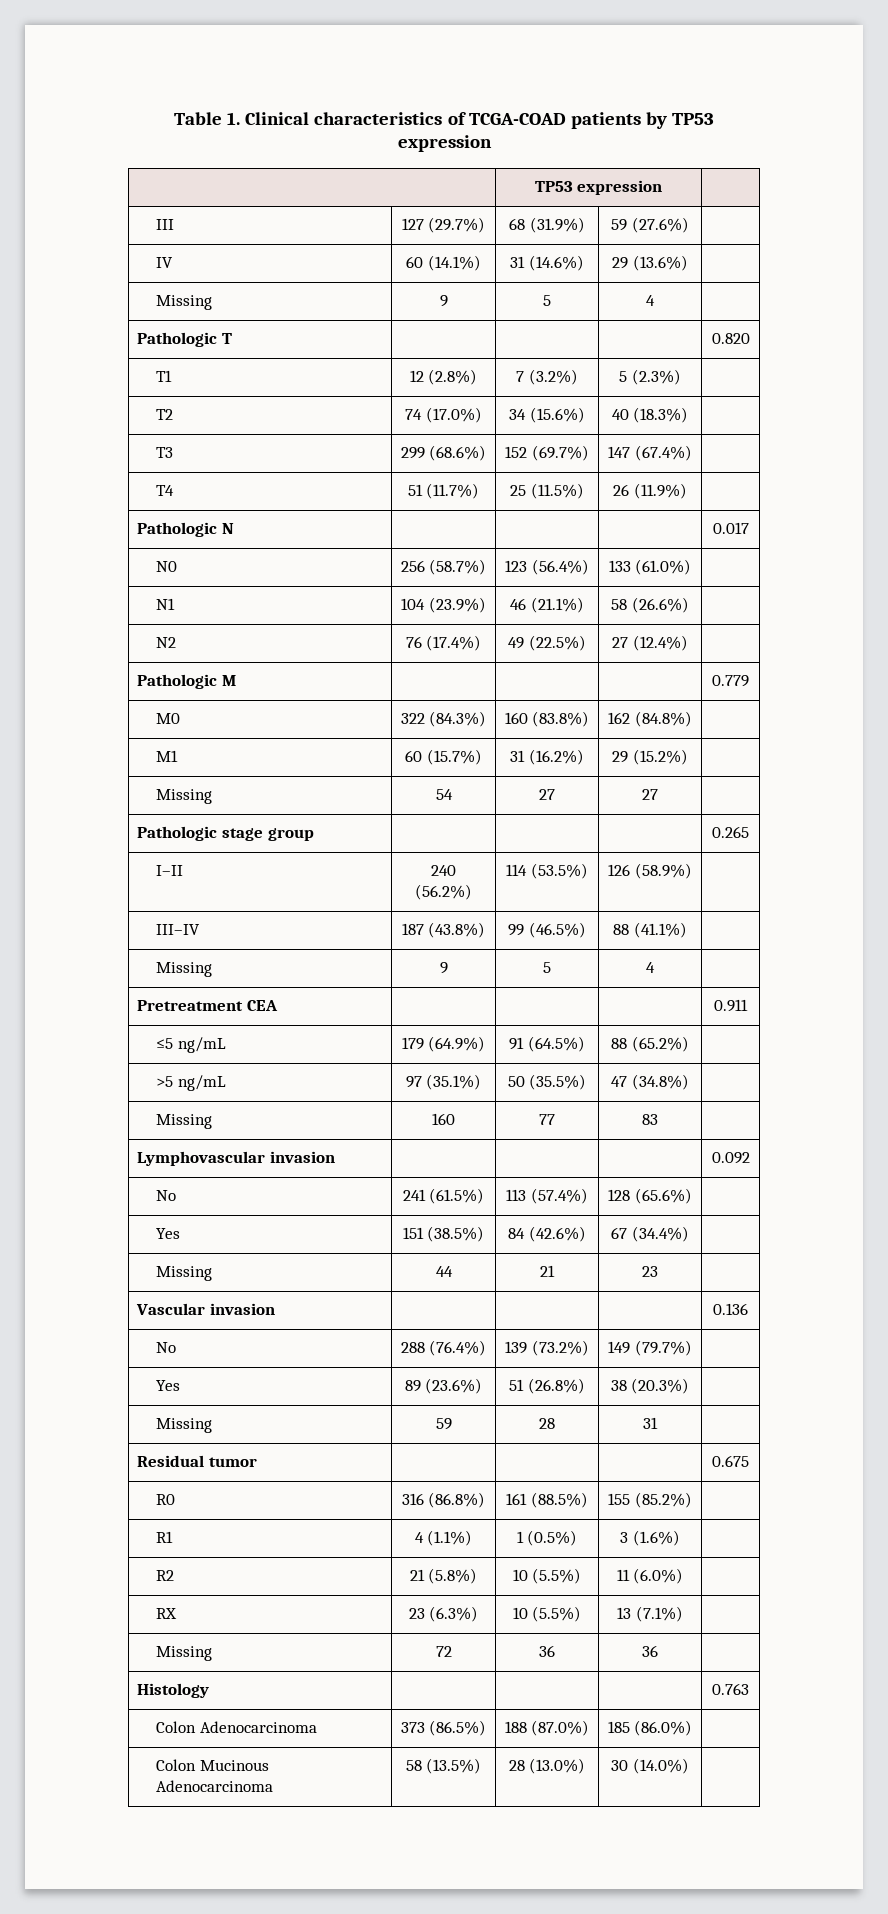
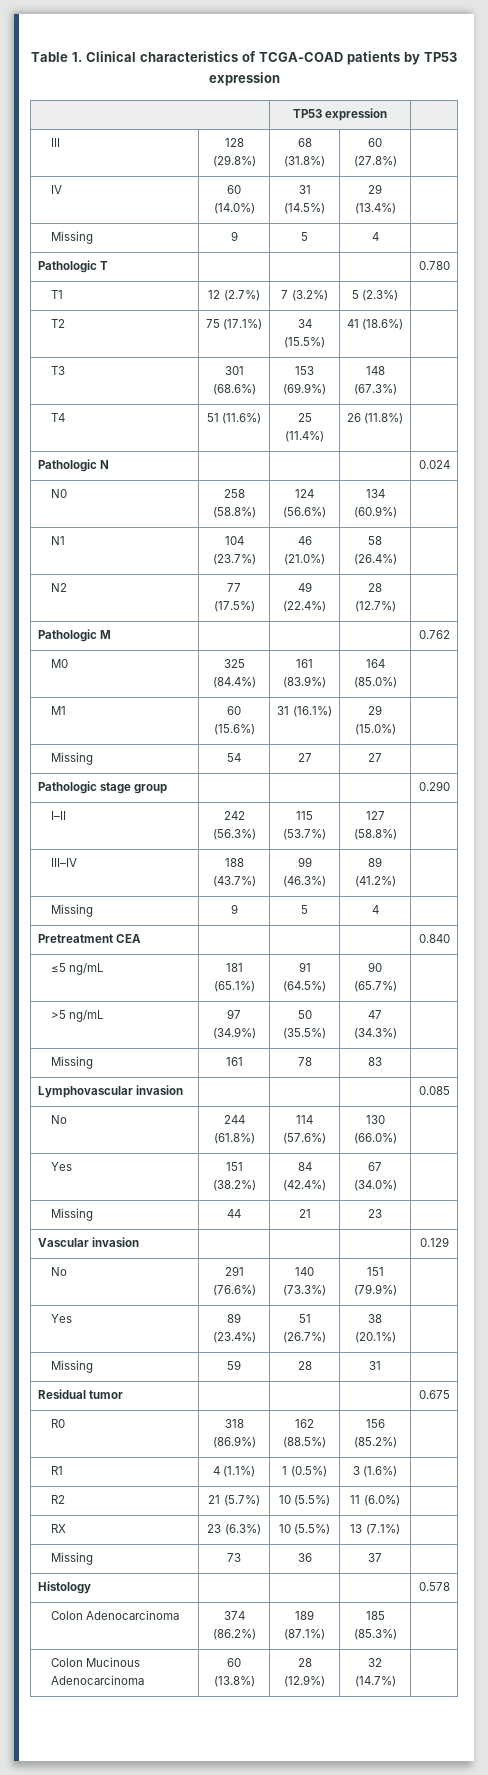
- III | 127 (29.7%) | 68 (31.9%) | 59 (27.6%) |
+ III | 128 (29.8%) | 68 (31.8%) | 60 (27.8%) |
- IV | 60 (14.1%) | 31 (14.6%) | 29 (13.6%) |
+ IV | 60 (14.0%) | 31 (14.5%) | 29 (13.4%) |
- Pathologic T | | | | 0.820
+ Pathologic T | | | | 0.780
- T1 | 12 (2.8%) | 7 (3.2%) | 5 (2.3%) |
+ T1 | 12 (2.7%) | 7 (3.2%) | 5 (2.3%) |
- T2 | 74 (17.0%) | 34 (15.6%) | 40 (18.3%) |
+ T2 | 75 (17.1%) | 34 (15.5%) | 41 (18.6%) |
- T3 | 299 (68.6%) | 152 (69.7%) | 147 (67.4%) |
+ T3 | 301 (68.6%) | 153 (69.9%) | 148 (67.3%) |
- T4 | 51 (11.7%) | 25 (11.5%) | 26 (11.9%) |
+ T4 | 51 (11.6%) | 25 (11.4%) | 26 (11.8%) |
- Pathologic N | | | | 0.017
+ Pathologic N | | | | 0.024
- N0 | 256 (58.7%) | 123 (56.4%) | 133 (61.0%) |
+ N0 | 258 (58.8%) | 124 (56.6%) | 134 (60.9%) |
- N1 | 104 (23.9%) | 46 (21.1%) | 58 (26.6%) |
+ N1 | 104 (23.7%) | 46 (21.0%) | 58 (26.4%) |
- N2 | 76 (17.4%) | 49 (22.5%) | 27 (12.4%) |
+ N2 | 77 (17.5%) | 49 (22.4%) | 28 (12.7%) |
- Pathologic M | | | | 0.779
+ Pathologic M | | | | 0.762
- M0 | 322 (84.3%) | 160 (83.8%) | 162 (84.8%) |
+ M0 | 325 (84.4%) | 161 (83.9%) | 164 (85.0%) |
- M1 | 60 (15.7%) | 31 (16.2%) | 29 (15.2%) |
+ M1 | 60 (15.6%) | 31 (16.1%) | 29 (15.0%) |
- Pathologic stage group | | | | 0.265
+ Pathologic stage group | | | | 0.290
- I–II | 240 (56.2%) | 114 (53.5%) | 126 (58.9%) |
+ I–II | 242 (56.3%) | 115 (53.7%) | 127 (58.8%) |
- III–IV | 187 (43.8%) | 99 (46.5%) | 88 (41.1%) |
+ III–IV | 188 (43.7%) | 99 (46.3%) | 89 (41.2%) |
- Pretreatment CEA | | | | 0.911
+ Pretreatment CEA | | | | 0.840
- ≤5 ng/mL | 179 (64.9%) | 91 (64.5%) | 88 (65.2%) |
+ ≤5 ng/mL | 181 (65.1%) | 91 (64.5%) | 90 (65.7%) |
- >5 ng/mL | 97 (35.1%) | 50 (35.5%) | 47 (34.8%) |
- Missing | 160 | 77 | 83 |
+ >5 ng/mL | 97 (34.9%) | 50 (35.5%) | 47 (34.3%) |
+ Missing | 161 | 78 | 83 |
- Lymphovascular invasion | | | | 0.092
- No | 241 (61.5%) | 113 (57.4%) | 128 (65.6%) |
+ Lymphovascular invasion | | | | 0.085
+ No | 244 (61.8%) | 114 (57.6%) | 130 (66.0%) |
- Yes | 151 (38.5%) | 84 (42.6%) | 67 (34.4%) |
+ Yes | 151 (38.2%) | 84 (42.4%) | 67 (34.0%) |
- Vascular invasion | | | | 0.136
- No | 288 (76.4%) | 139 (73.2%) | 149 (79.7%) |
+ Vascular invasion | | | | 0.129
+ No | 291 (76.6%) | 140 (73.3%) | 151 (79.9%) |
- Yes | 89 (23.6%) | 51 (26.8%) | 38 (20.3%) |
+ Yes | 89 (23.4%) | 51 (26.7%) | 38 (20.1%) |
- R0 | 316 (86.8%) | 161 (88.5%) | 155 (85.2%) |
+ R0 | 318 (86.9%) | 162 (88.5%) | 156 (85.2%) |
- R2 | 21 (5.8%) | 10 (5.5%) | 11 (6.0%) |
+ R2 | 21 (5.7%) | 10 (5.5%) | 11 (6.0%) |
- Missing | 72 | 36 | 36 |
+ Missing | 73 | 36 | 37 |
- Histology | | | | 0.763
+ Histology | | | | 0.578
- Colon Adenocarcinoma | 373 (86.5%) | 188 (87.0%) | 185 (86.0%) |
+ Colon Adenocarcinoma | 374 (86.2%) | 189 (87.1%) | 185 (85.3%) |
- Colon Mucinous Adenocarcinoma | 58 (13.5%) | 28 (13.0%) | 30 (14.0%) |
+ Colon Mucinous Adenocarcinoma | 60 (13.8%) | 28 (12.9%) | 32 (14.7%) |

